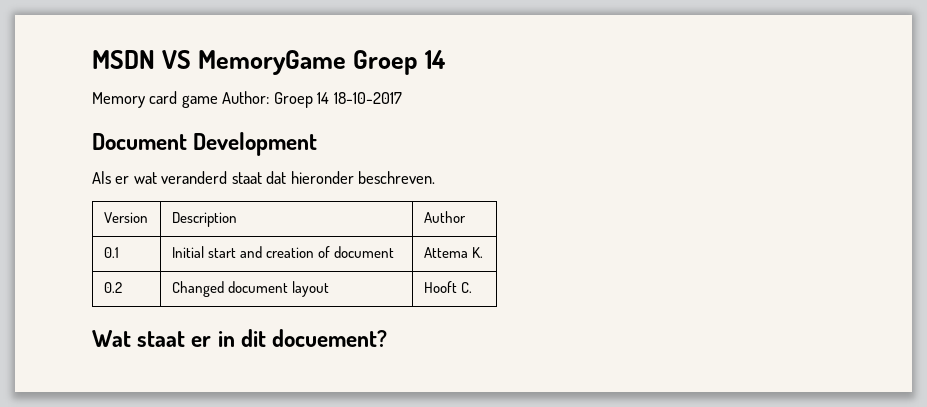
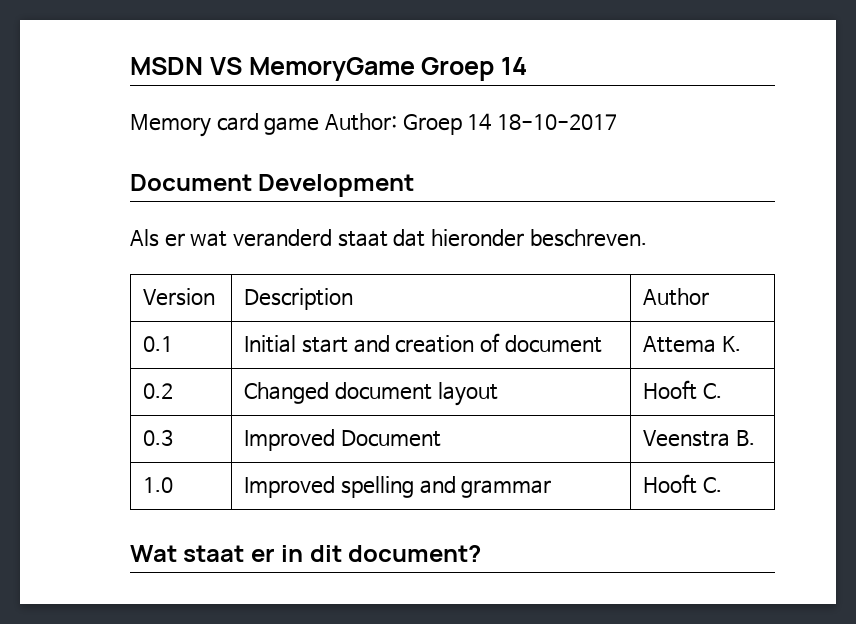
+ 0.3 | Improved Document | Veenstra B.
+ 1.0 | Improved spelling and grammar | Hooft C.
- Wat staat er in dit docuement?
+ Wat staat er in dit document?

